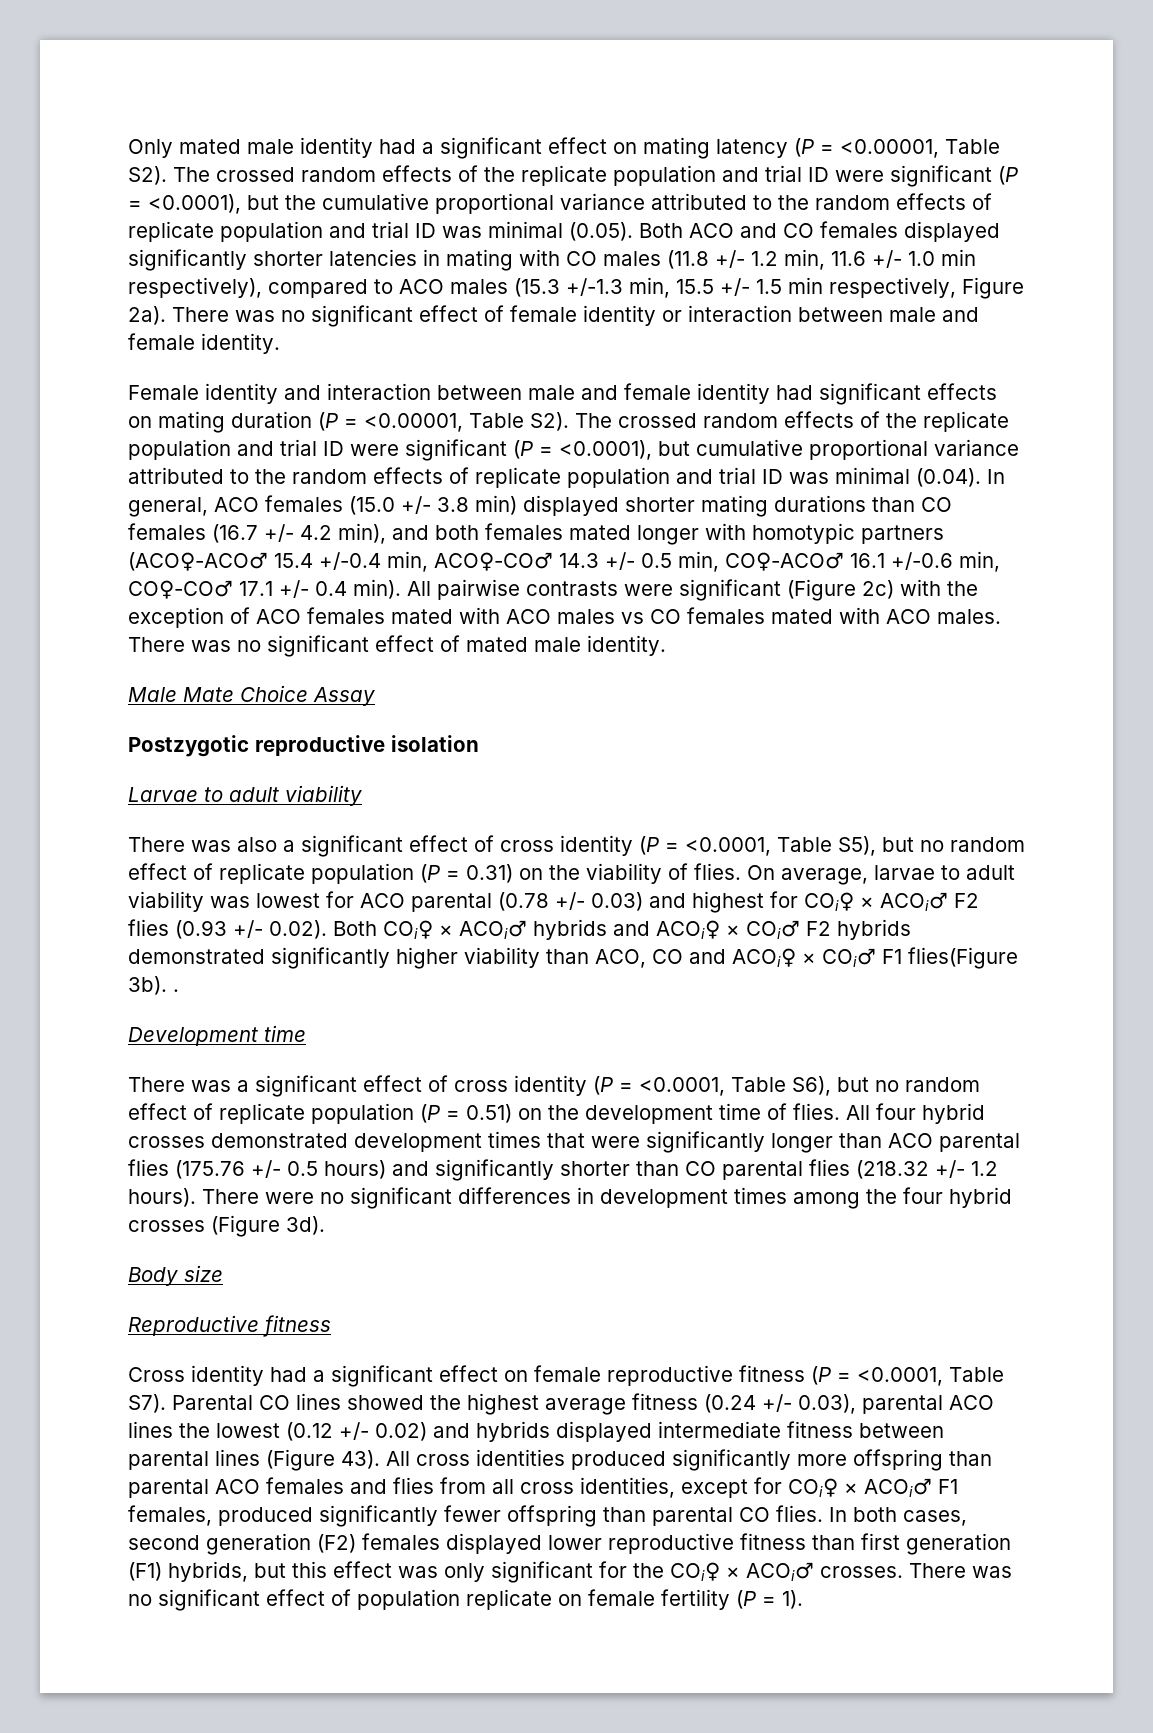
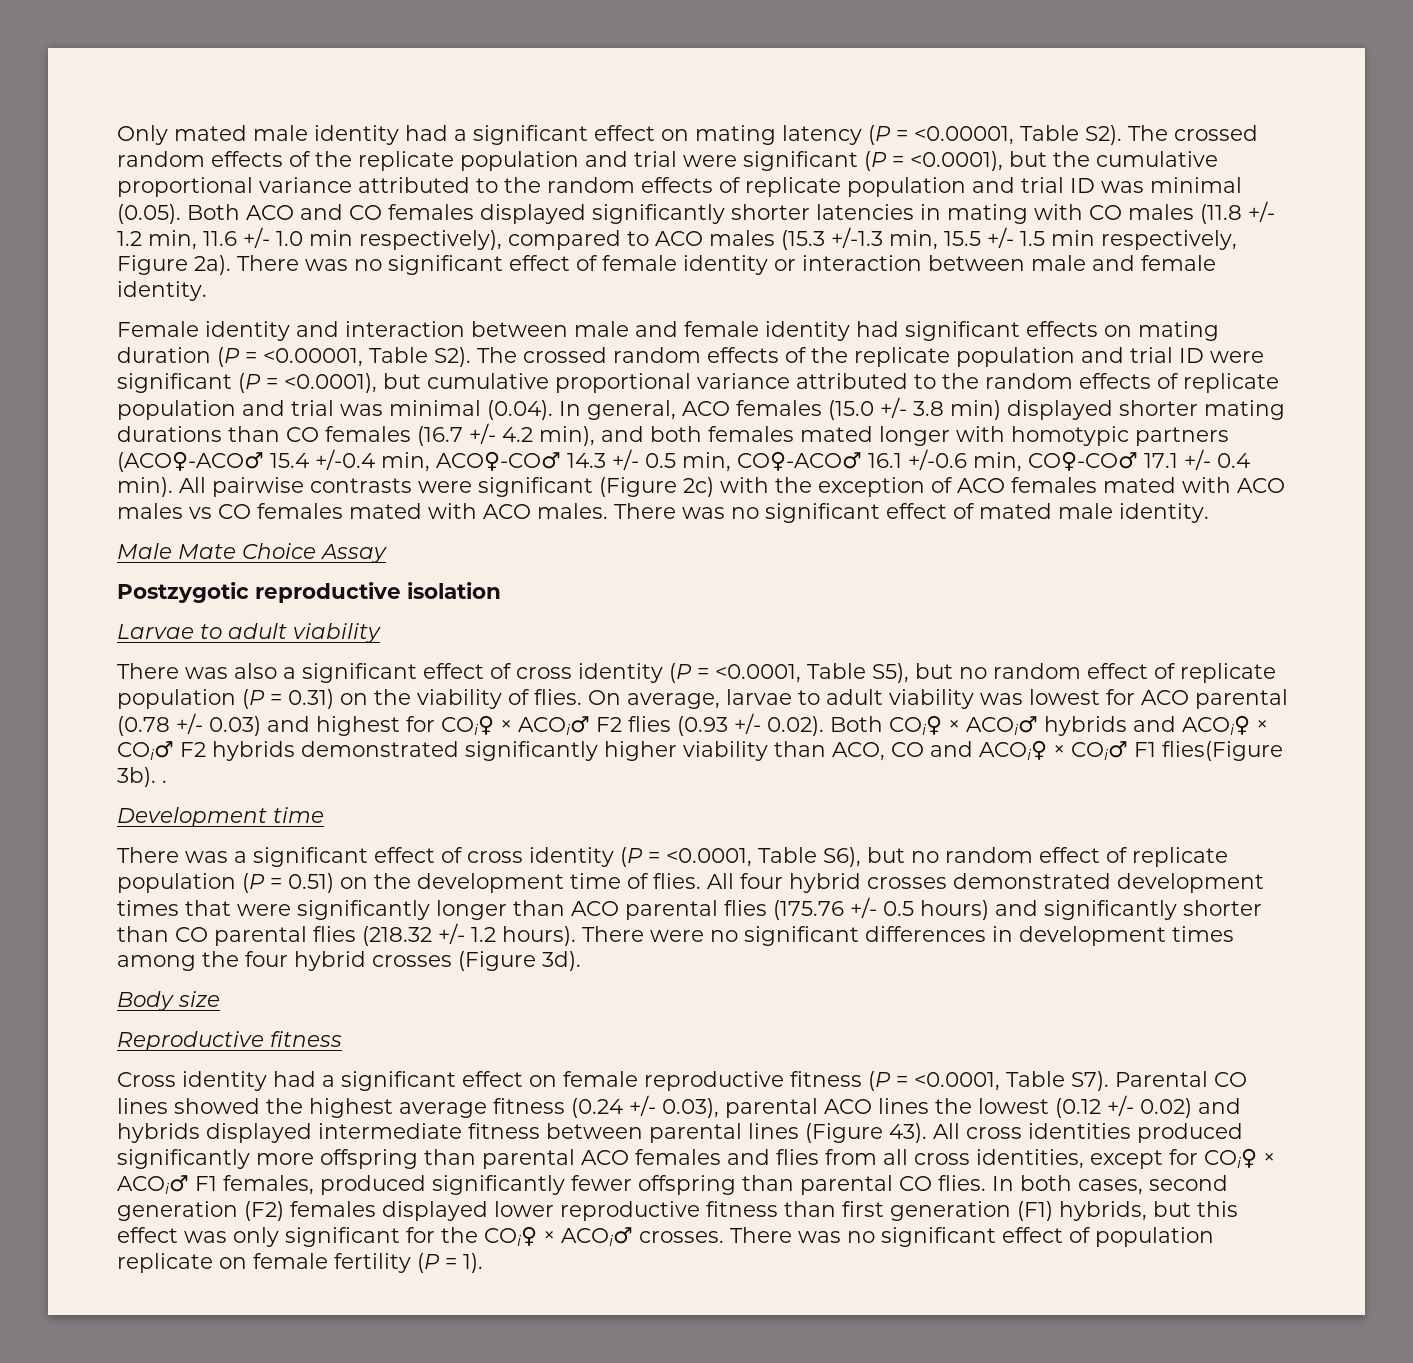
- Only mated male identity had a significant effect on mating latency (P = <0.00001, Table S2). The crossed random effects of the replicate population and trial ID were significant (P = <0.0001), but the cumulative proportional variance attributed to the random effects of replicate population and trial ID was minimal (0.05). Both ACO and CO females displayed significantly shorter latencies in mating with CO males (11.8 +/- 1.2 min, 11.6 +/- 1.0 min respectively), compared to ACO males (15.3 +/-1.3 min, 15.5 +/- 1.5 min respectively, Figure 2a).
+ Only mated male identity had a significant effect on mating latency (P = <0.00001, Table S2). The crossed random effects of the replicate population and trial were significant (P = <0.0001), but the cumulative proportional variance attributed to the random effects of replicate population and trial ID was minimal (0.05). Both ACO and CO females displayed significantly shorter latencies in mating with CO males (11.8 +/- 1.2 min, 11.6 +/- 1.0 min respectively), compared to ACO males (15.3 +/-1.3 min, 15.5 +/- 1.5 min respectively, Figure 2a).
- Female identity and interaction between male and female identity had significant effects on mating duration (P = <0.00001, Table S2). The crossed random effects of the replicate population and trial ID were significant (P = <0.0001), but cumulative proportional variance attributed to the random effects of replicate population and trial ID was minimal (0.04). In general, ACO females (15.0 +/- 3.8 min) displayed shorter mating durations than CO females (16.7 +/- 4.2 min), and both females mated longer with homotypic partners (ACO♀-ACO♂ 15.4 +/-0.4 min, ACO♀-CO♂ 14.3 +/- 0.5 min, CO♀-ACO♂ 16.1 +/-0.6 min, CO♀-CO♂ 17.1 +/- 0.4 min).
+ Female identity and interaction between male and female identity had significant effects on mating duration (P = <0.00001, Table S2). The crossed random effects of the replicate population and trial ID were significant (P = <0.0001), but cumulative proportional variance attributed to the random effects of replicate population and trial was minimal (0.04). In general, ACO females (15.0 +/- 3.8 min) displayed shorter mating durations than CO females (16.7 +/- 4.2 min), and both females mated longer with homotypic partners (ACO♀-ACO♂ 15.4 +/-0.4 min, ACO♀-CO♂ 14.3 +/- 0.5 min, CO♀-ACO♂ 16.1 +/-0.6 min, CO♀-CO♂ 17.1 +/- 0.4 min).

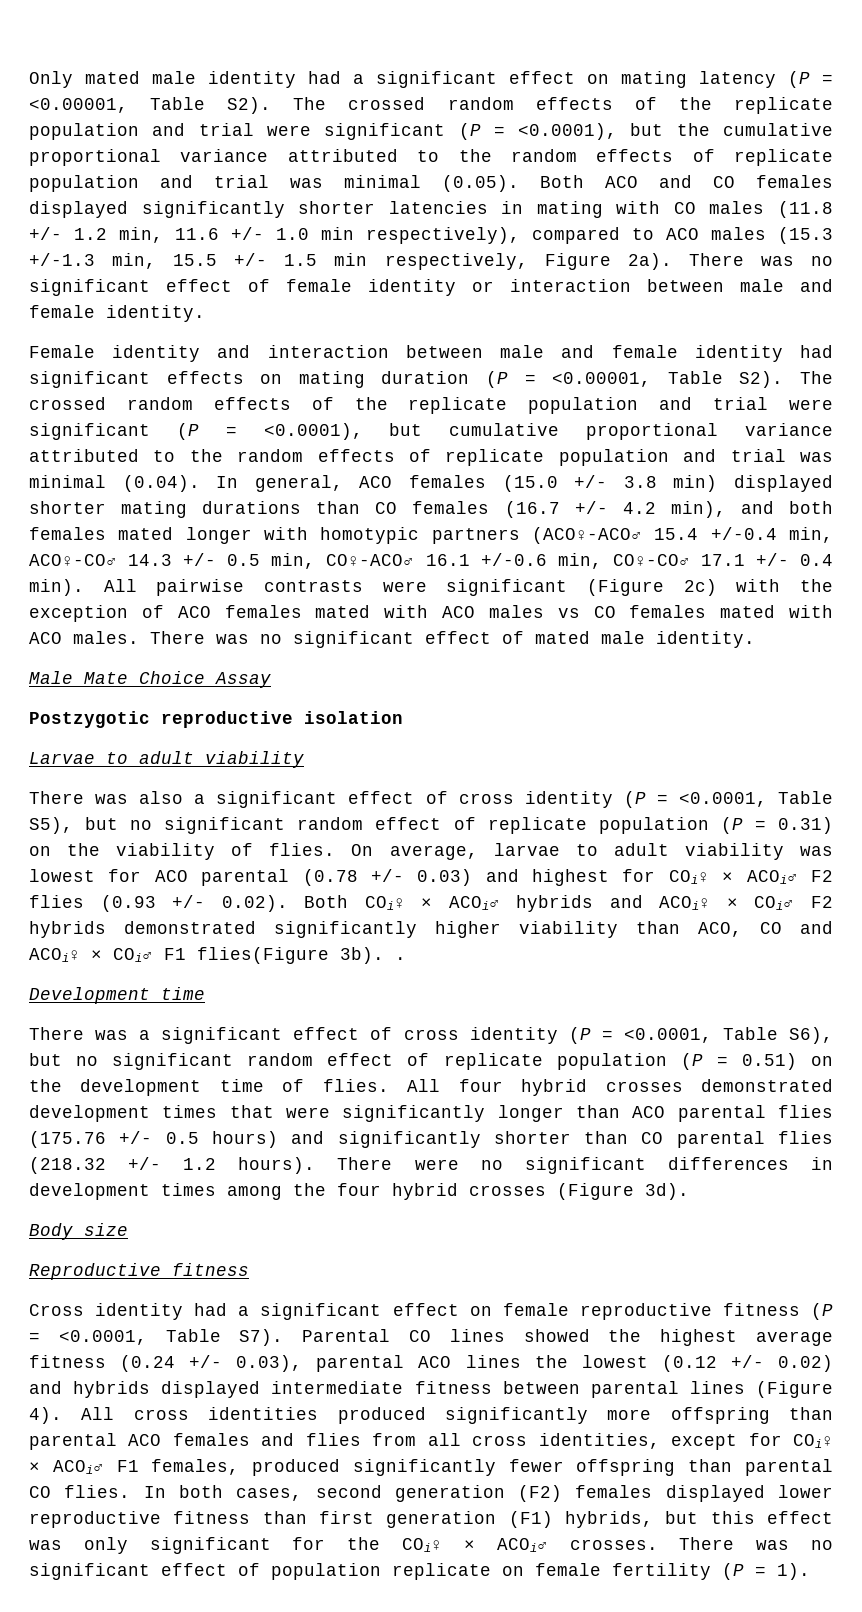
- Only mated male identity had a significant effect on mating latency (P = <0.00001, Table S2). The crossed random effects of the replicate population and trial were significant (P = <0.0001), but the cumulative proportional variance attributed to the random effects of replicate population and trial ID was minimal (0.05). Both ACO and CO females displayed significantly shorter latencies in mating with CO males (11.8 +/- 1.2 min, 11.6 +/- 1.0 min respectively), compared to ACO males (15.3 +/-1.3 min, 15.5 +/- 1.5 min respectively, Figure 2a).
+ Only mated male identity had a significant effect on mating latency (P = <0.00001, Table S2). The crossed random effects of the replicate population and trial were significant (P = <0.0001), but the cumulative proportional variance attributed to the random effects of replicate population and trial was minimal (0.05). Both ACO and CO females displayed significantly shorter latencies in mating with CO males (11.8 +/- 1.2 min, 11.6 +/- 1.0 min respectively), compared to ACO males (15.3 +/-1.3 min, 15.5 +/- 1.5 min respectively, Figure 2a).
- Female identity and interaction between male and female identity had significant effects on mating duration (P = <0.00001, Table S2). The crossed random effects of the replicate population and trial ID were significant (P = <0.0001), but cumulative proportional variance attributed to the random effects of replicate population and trial was minimal (0.04). In general, ACO females (15.0 +/- 3.8 min) displayed shorter mating durations than CO females (16.7 +/- 4.2 min), and both females mated longer with homotypic partners (ACO♀-ACO♂ 15.4 +/-0.4 min, ACO♀-CO♂ 14.3 +/- 0.5 min, CO♀-ACO♂ 16.1 +/-0.6 min, CO♀-CO♂ 17.1 +/- 0.4 min).
+ Female identity and interaction between male and female identity had significant effects on mating duration (P = <0.00001, Table S2). The crossed random effects of the replicate population and trial were significant (P = <0.0001), but cumulative proportional variance attributed to the random effects of replicate population and trial was minimal (0.04). In general, ACO females (15.0 +/- 3.8 min) displayed shorter mating durations than CO females (16.7 +/- 4.2 min), and both females mated longer with homotypic partners (ACO♀-ACO♂ 15.4 +/-0.4 min, ACO♀-CO♂ 14.3 +/- 0.5 min, CO♀-ACO♂ 16.1 +/-0.6 min, CO♀-CO♂ 17.1 +/- 0.4 min).
- There was also a significant effect of cross identity (P = <0.0001, Table S5), but no random effect of replicate population (P = 0.31) on the viability of flies.
+ There was also a significant effect of cross identity (P = <0.0001, Table S5), but no significant random effect of replicate population (P = 0.31) on the viability of flies.
- There was a significant effect of cross identity (P = <0.0001, Table S6), but no random effect of replicate population (P = 0.51) on the development time of flies.
+ There was a significant effect of cross identity (P = <0.0001, Table S6), but no significant random effect of replicate population (P = 0.51) on the development time of flies.
- Cross identity had a significant effect on female reproductive fitness (P = <0.0001, Table S7). Parental CO lines showed the highest average fitness (0.24 +/- 0.03), parental ACO lines the lowest (0.12 +/- 0.02) and hybrids displayed intermediate fitness between parental lines (Figure 43).
+ Cross identity had a significant effect on female reproductive fitness (P = <0.0001, Table S7). Parental CO lines showed the highest average fitness (0.24 +/- 0.03), parental ACO lines the lowest (0.12 +/- 0.02) and hybrids displayed intermediate fitness between parental lines (Figure 4).

